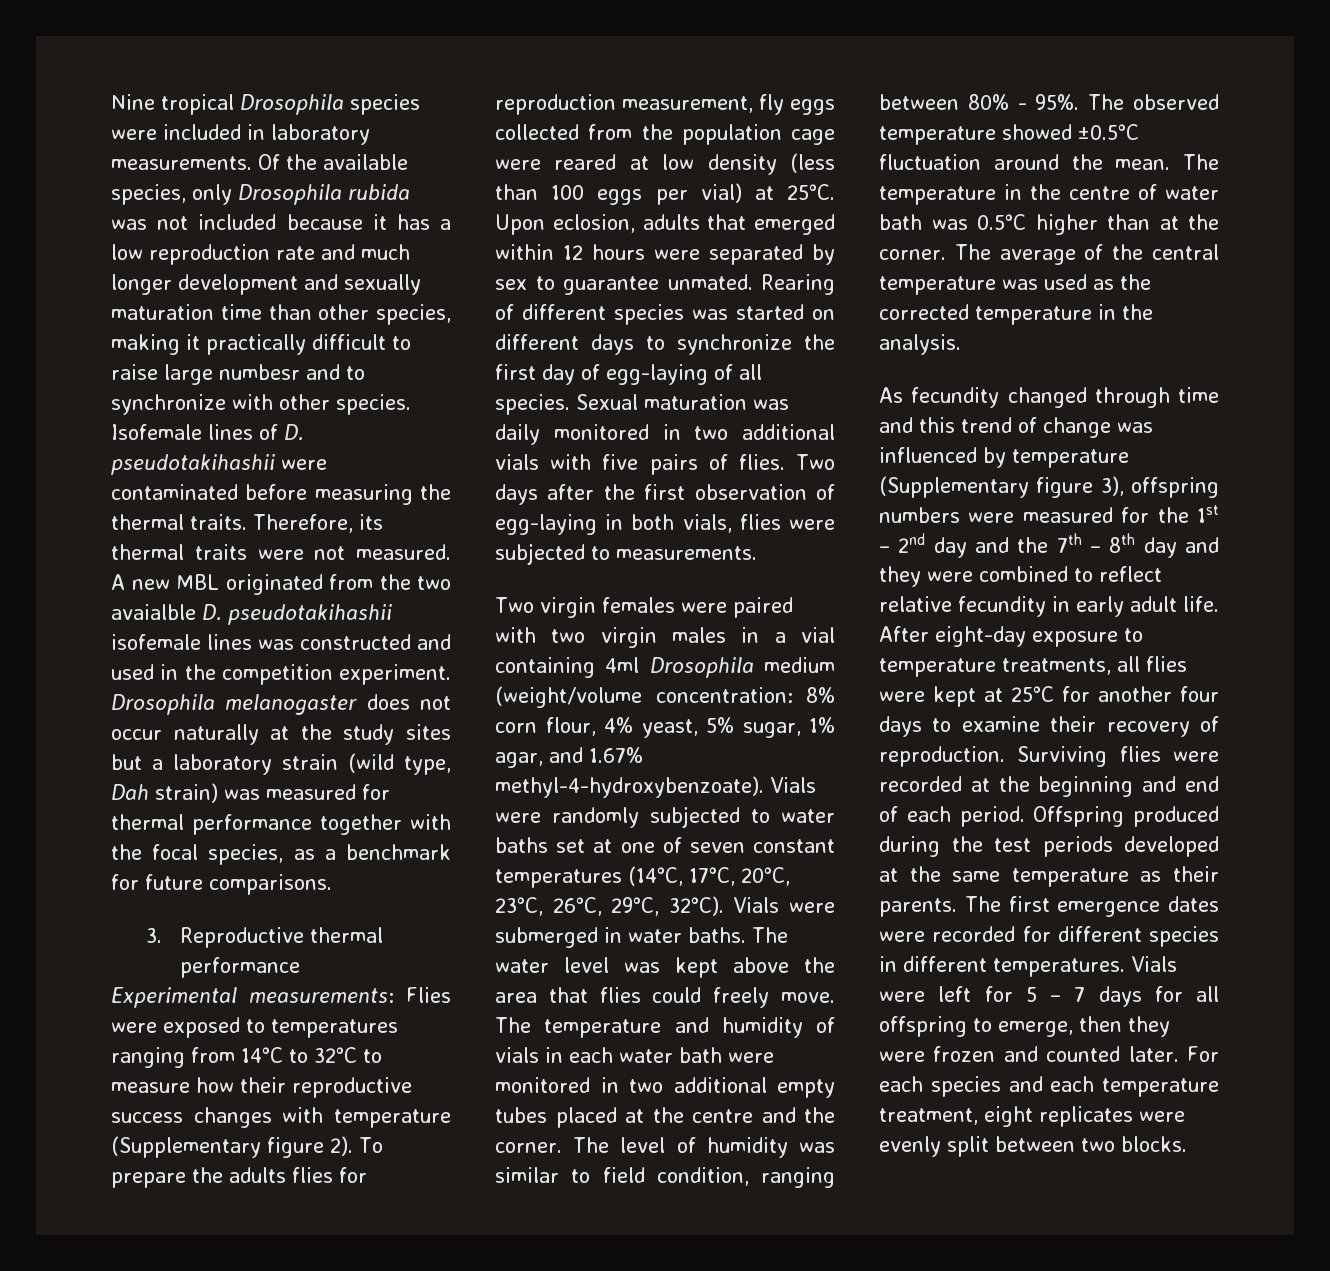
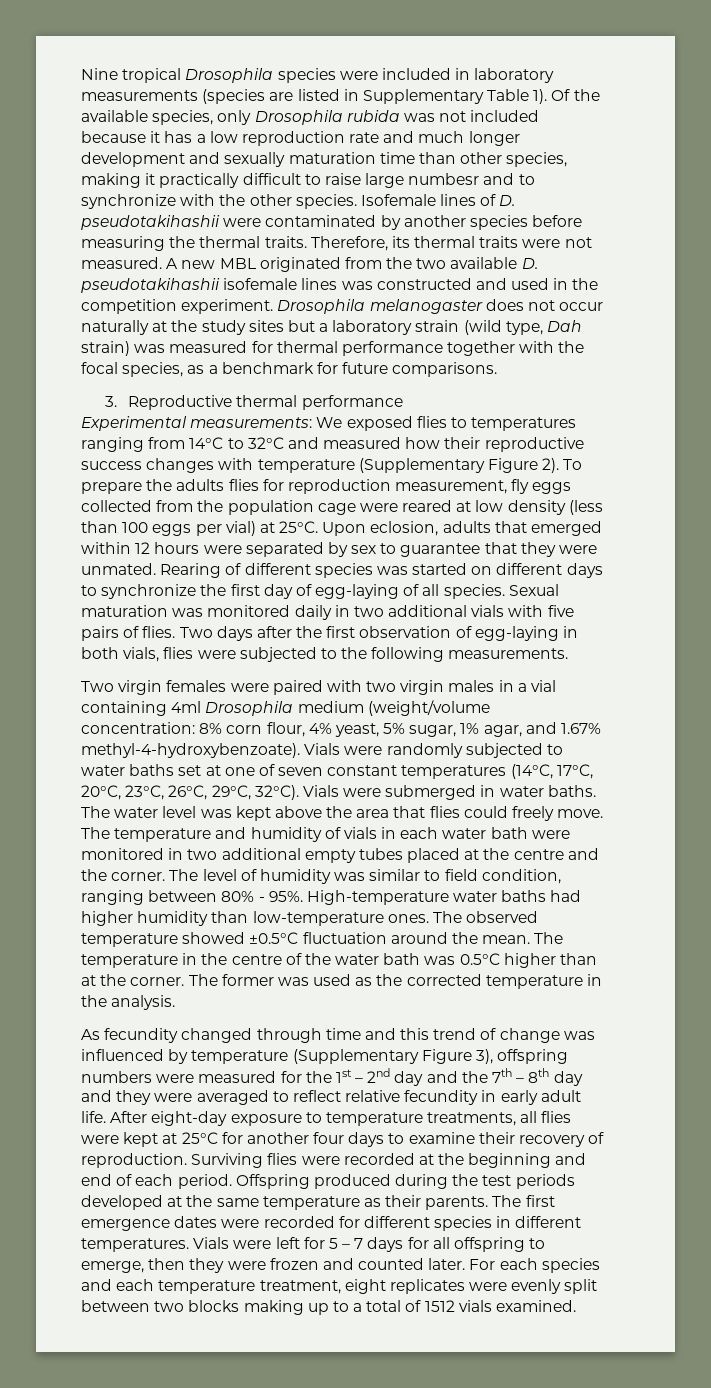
- Nine tropical Drosophila species were included in laboratory measurements.
+ Nine tropical Drosophila species were included in laboratory measurements (species are listed in Supplementary Table 1).
- Of the available species, only Drosophila rubida was not included because it has a low reproduction rate and much longer development and sexually maturation time than other species, making it practically difficult to raise large numbesr and to synchronize with other species.
+ Of the available species, only Drosophila rubida was not included because it has a low reproduction rate and much longer development and sexually maturation time than other species, making it practically difficult to raise large numbesr and to synchronize with the other species.
- Isofemale lines of D. pseudotakihashii were contaminated before measuring the thermal traits.
+ Isofemale lines of D. pseudotakihashii were contaminated by another species before measuring the thermal traits.
- A new MBL originated from the two avaialble D. pseudotakihashii isofemale lines was constructed and used in the competition experiment.
+ A new MBL originated from the two available D. pseudotakihashii isofemale lines was constructed and used in the competition experiment.
- Experimental measurements: Flies were exposed to temperatures ranging from 14°C to 32°C to measure how their reproductive success changes with temperature (Supplementary figure 2).
+ Experimental measurements: We exposed flies to temperatures ranging from 14°C to 32°C and measured how their reproductive success changes with temperature (Supplementary Figure 2).
- Upon eclosion, adults that emerged within 12 hours were separated by sex to guarantee unmated.
+ Upon eclosion, adults that emerged within 12 hours were separated by sex to guarantee that they were unmated.
- Sexual maturation was daily monitored in two additional vials with five pairs of flies.
+ Sexual maturation was monitored daily in two additional vials with five pairs of flies.
- Two days after the first observation of egg-laying in both vials, flies were subjected to measurements.
+ Two days after the first observation of egg-laying in both vials, flies were subjected to the following measurements.
+ High-temperature water baths had higher humidity than low-temperature ones.
- The temperature in the centre of water bath was 0.5°C higher than at the corner.
+ The temperature in the centre of the water bath was 0.5°C higher than at the corner.
- The average of the central temperature was used as the corrected temperature in the analysis.
+ The former was used as the corrected temperature in the analysis.
- As fecundity changed through time and this trend of change was influenced by temperature (Supplementary figure 3), offspring numbers were measured for the 1st – 2nd day and the 7th – 8th day and they were combined to reflect relative fecundity in early adult life.
+ As fecundity changed through time and this trend of change was influenced by temperature (Supplementary Figure 3), offspring numbers were measured for the 1st – 2nd day and the 7th – 8th day and they were averaged to reflect relative fecundity in early adult life.
- For each species and each temperature treatment, eight replicates were evenly split between two blocks.
+ For each species and each temperature treatment, eight replicates were evenly split between two blocks making up to a total of 1512 vials examined.

